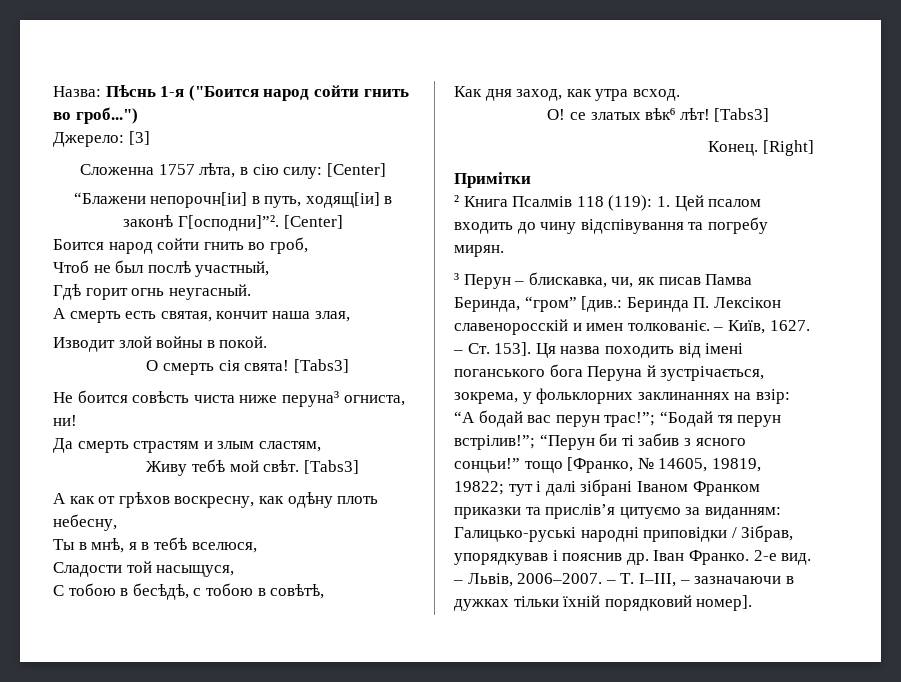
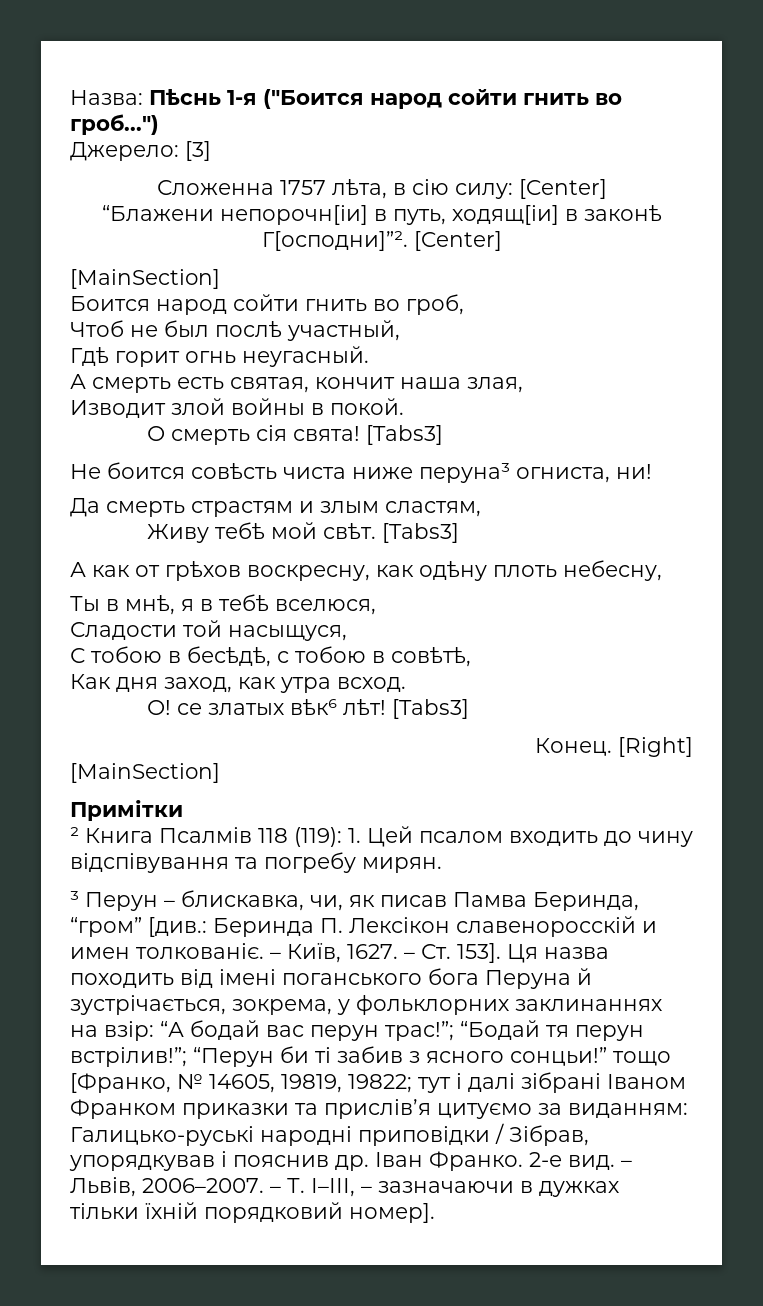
  “Блажени непорочн[іи] в путь, ходящ[іи] в законѣ Г[осподни]”². [Center]
+ [MainSection]
  [Right]
+ [MainSection]

